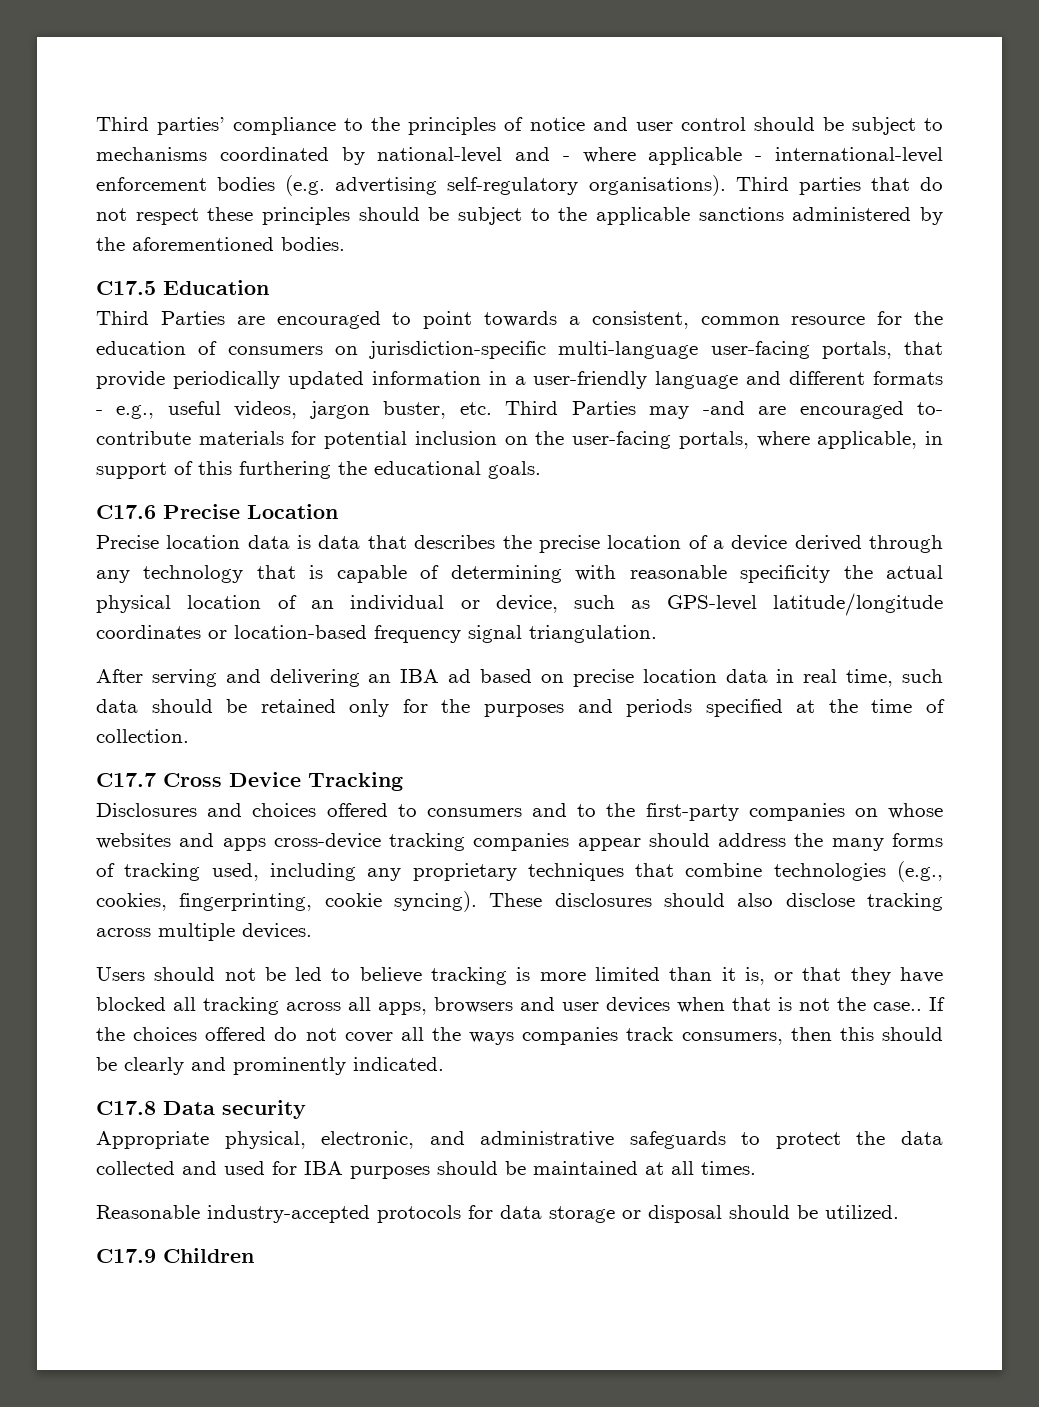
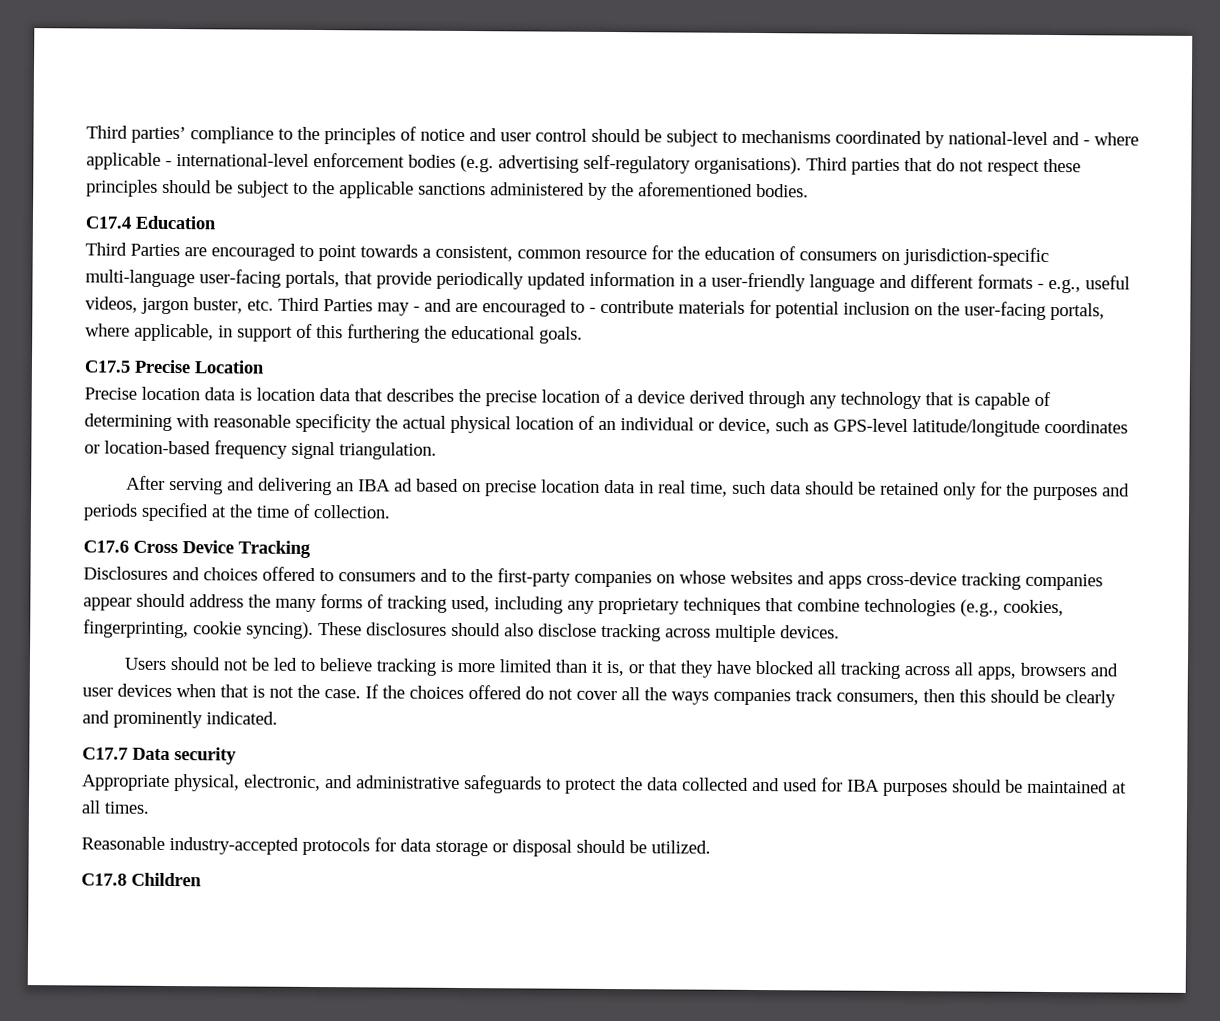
- C17.5 Education
+ C17.4 Education
- Third Parties are encouraged to point towards a consistent, common resource for the education of consumers on jurisdiction-specific multi-language user-facing portals, that provide periodically updated information in a user-friendly language and different formats - e.g., useful videos, jargon buster, etc. Third Parties may -and are encouraged to- contribute materials for potential inclusion on the user-facing portals, where applicable, in support of this furthering the educational goals.
+ Third Parties are encouraged to point towards a consistent, common resource for the education of consumers on jurisdiction-specific multi-language user-facing portals, that provide periodically updated information in a user-friendly language and different formats - e.g., useful videos, jargon buster, etc. Third Parties may - and are encouraged to - contribute materials for potential inclusion on the user-facing portals, where applicable, in support of this furthering the educational goals.
- C17.6 Precise Location
+ C17.5 Precise Location
- Precise location data is data that describes the precise location of a device derived through any technology that is capable of determining with reasonable specificity the actual physical location of an individual or device, such as GPS-level latitude/longitude coordinates or location-based frequency signal triangulation.
+ Precise location data is location data that describes the precise location of a device derived through any technology that is capable of determining with reasonable specificity the actual physical location of an individual or device, such as GPS-level latitude/longitude coordinates or location-based frequency signal triangulation.
- C17.7 Cross Device Tracking
+ C17.6 Cross Device Tracking
- Users should not be led to believe tracking is more limited than it is, or that they have blocked all tracking across all apps, browsers and user devices when that is not the case..
+ Users should not be led to believe tracking is more limited than it is, or that they have blocked all tracking across all apps, browsers and user devices when that is not the case.
- C17.8 Data security
+ C17.7 Data security
- C17.9 Children
+ C17.8 Children

